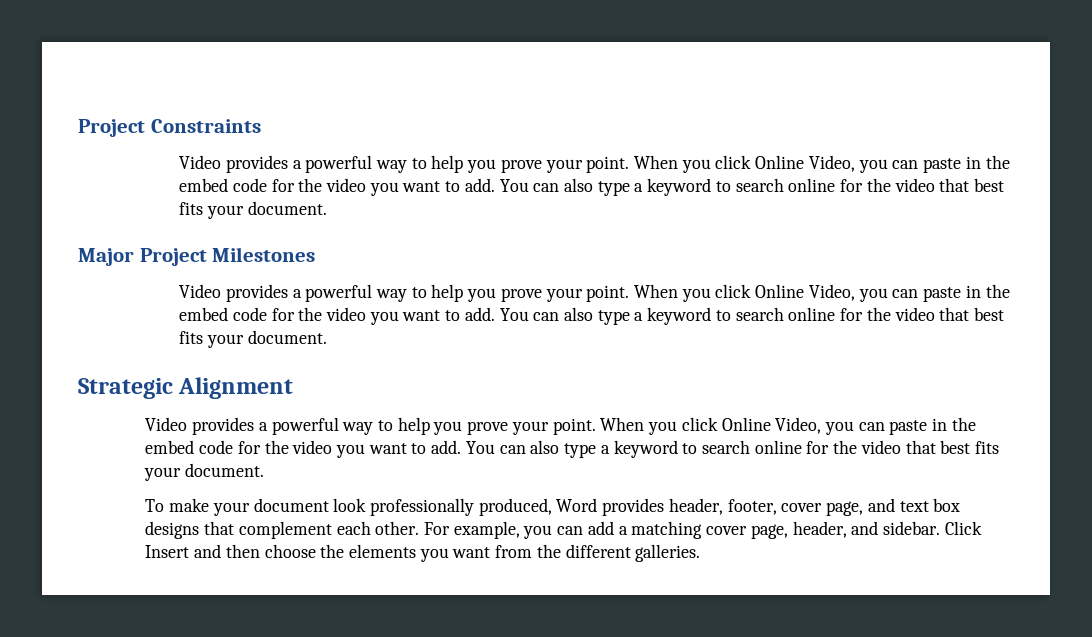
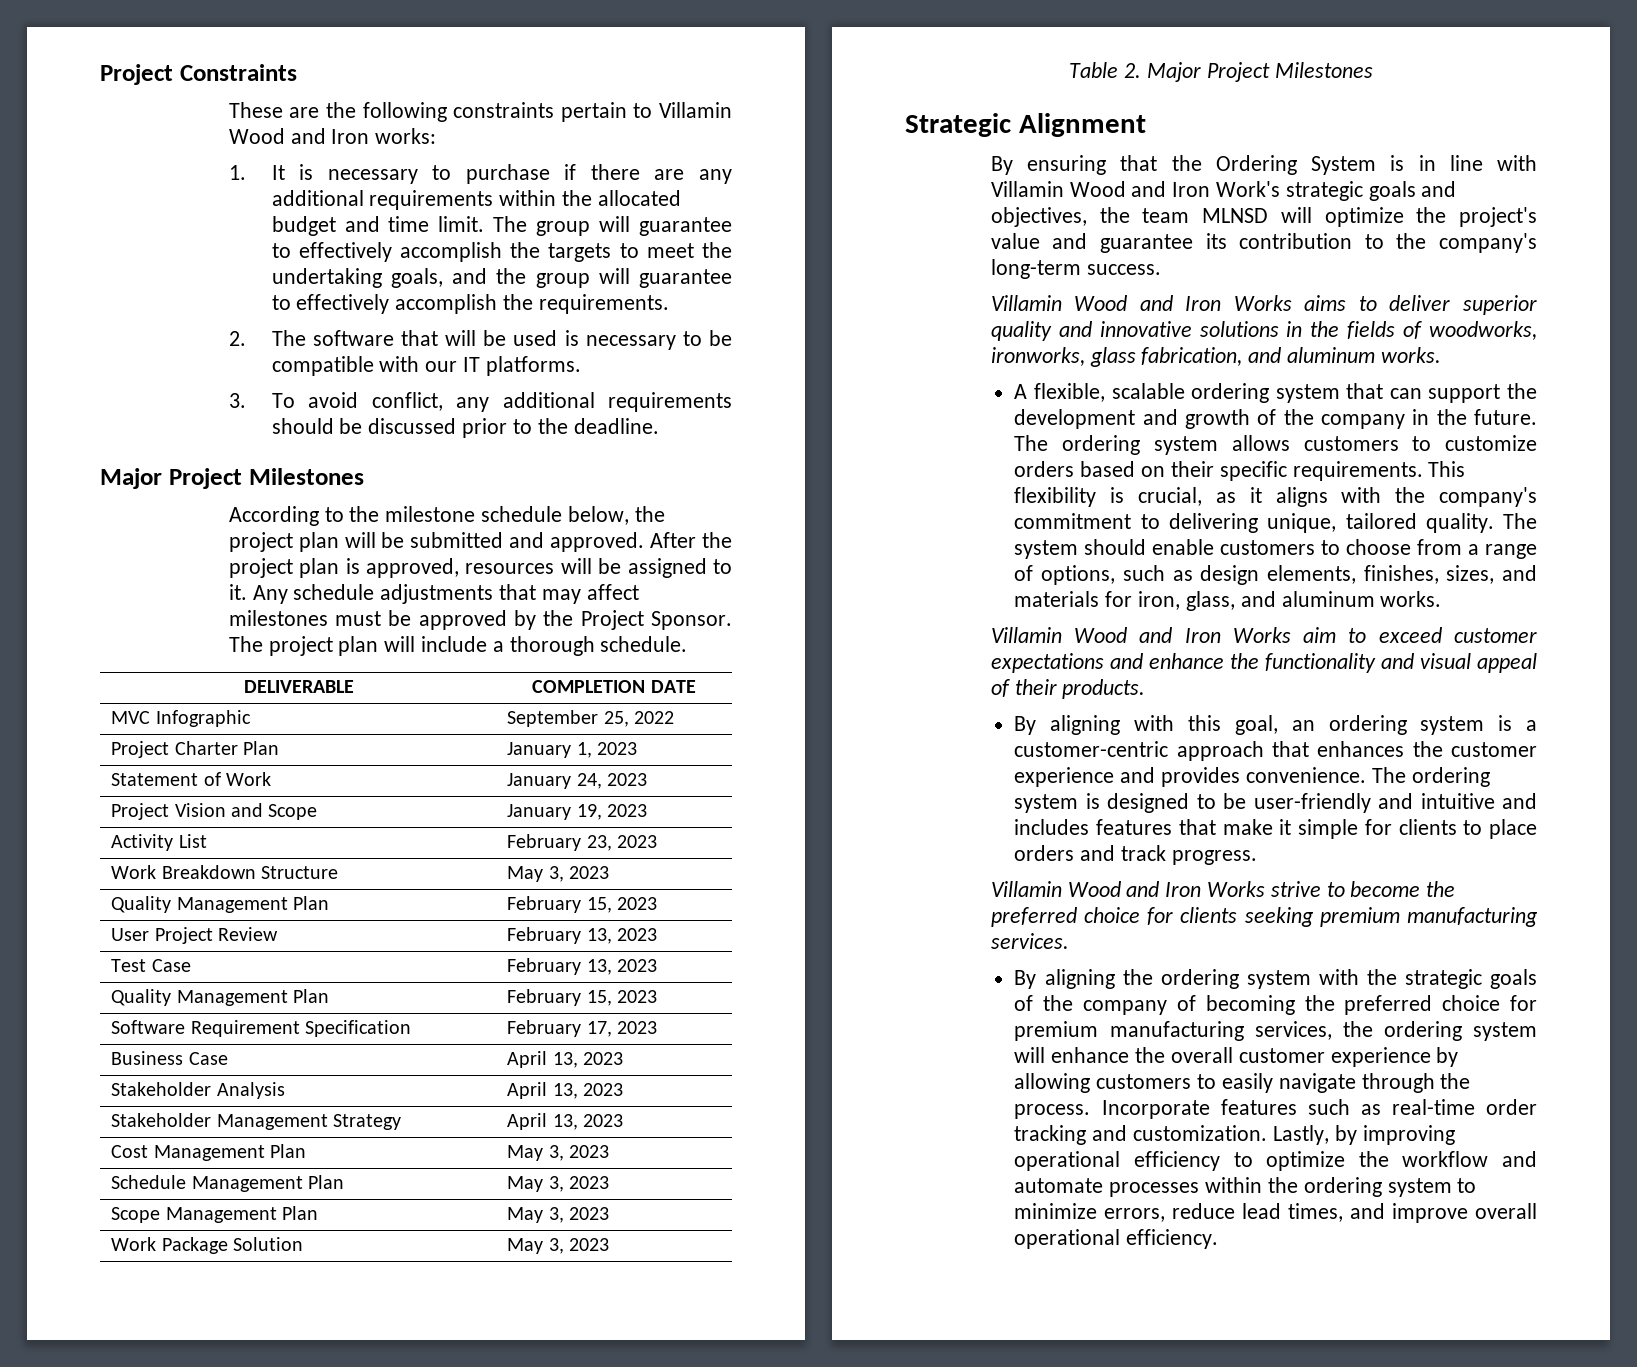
  Project Constraints
- Video provides a powerful way to help you prove your point. When you click Online Video, you can paste in the embed code for the video you want to add. You can also type a keyword to search online for the video that best fits your document.
+ These are the following constraints pertain to Villamin Wood and Iron works:
+ 1. It is necessary to purchase if there are any additional requirements within the allocated budget and time limit. The group will guarantee to effectively accomplish the targets to meet the undertaking goals, and the group will guarantee to effectively accomplish the requirements.
+ 2. The software that will be used is necessary to be compatible with our IT platforms.
+ 3. To avoid conflict, any additional requirements should be discussed prior to the deadline.
  Major Project Milestones
- Video provides a powerful way to help you prove your point. When you click Online Video, you can paste in the embed code for the video you want to add. You can also type a keyword to search online for the video that best fits your document.
+ According to the milestone schedule below, the project plan will be submitted and approved. After the project plan is approved, resources will be assigned to it. Any schedule adjustments that may affect milestones must be approved by the Project Sponsor. The project plan will include a thorough schedule.
+ DELIVERABLE | COMPLETION DATE
+ MVC Infographic | September 25, 2022
+ Project Charter Plan | January 1, 2023
+ Statement of Work | January 24, 2023
+ Project Vision and Scope | January 19, 2023
+ Activity List | February 23, 2023
+ Work Breakdown Structure | May 3, 2023
+ Quality Management Plan | February 15, 2023
+ User Project Review | February 13, 2023
+ Test Case | February 13, 2023
+ Quality Management Plan | February 15, 2023
+ Software Requirement Specification | February 17, 2023
+ Business Case | April 13, 2023
+ Stakeholder Analysis | April 13, 2023
+ Stakeholder Management Strategy | April 13, 2023
+ Cost Management Plan | May 3, 2023
+ Schedule Management Plan | May 3, 2023
+ Scope Management Plan | May 3, 2023
+ Work Package Solution | May 3, 2023
+ Table 2. Major Project Milestones
  Strategic Alignment
- Video provides a powerful way to help you prove your point. When you click Online Video, you can paste in the embed code for the video you want to add. You can also type a keyword to search online for the video that best fits your document.
- To make your document look professionally produced, Word provides header, footer, cover page, and text box designs that complement each other. For example, you can add a matching cover page, header, and sidebar. Click Insert and then choose the elements you want from the different galleries.
+ By ensuring that the Ordering System is in line with Villamin Wood and Iron Work's strategic goals and objectives, the team MLNSD will optimize the project's value and guarantee its contribution to the company's long-term success.
+ Villamin Wood and Iron Works aims to deliver superior quality and innovative solutions in the fields of woodworks, ironworks, glass fabrication, and aluminum works.
+ A flexible, scalable ordering system that can support the development and growth of the company in the future. The ordering system allows customers to customize orders based on their specific requirements. This flexibility is crucial, as it aligns with the company's commitment to delivering unique, tailored quality. The system should enable customers to choose from a range of options, such as design elements, finishes, sizes, and materials for iron, glass, and aluminum works.
+ Villamin Wood and Iron Works aim to exceed customer expectations and enhance the functionality and visual appeal of their products.
+ By aligning with this goal, an ordering system is a customer-centric approach that enhances the customer experience and provides convenience. The ordering system is designed to be user-friendly and intuitive and includes features that make it simple for clients to place orders and track progress.
+ Villamin Wood and Iron Works strive to become the preferred choice for clients seeking premium manufacturing services.
+ By aligning the ordering system with the strategic goals of the company of becoming the preferred choice for premium manufacturing services, the ordering system will enhance the overall customer experience by allowing customers to easily navigate through the process. Incorporate features such as real-time order tracking and customization. Lastly, by improving operational efficiency to optimize the workflow and automate processes within the ordering system to minimize errors, reduce lead times, and improve overall operational efficiency.

